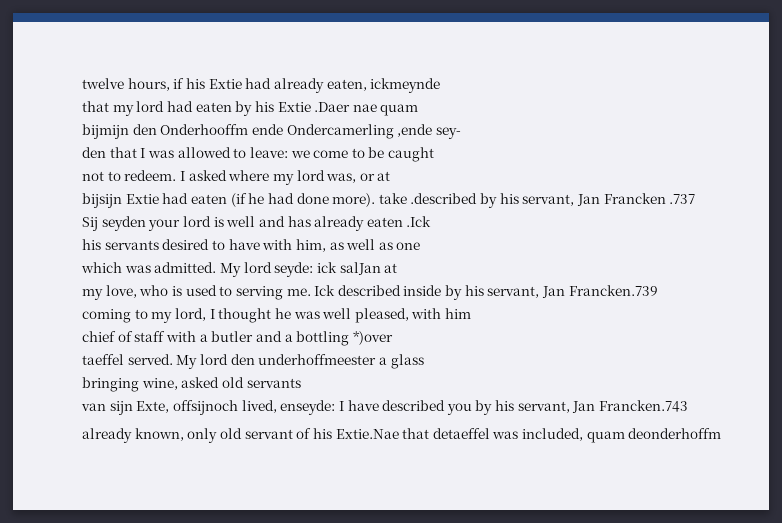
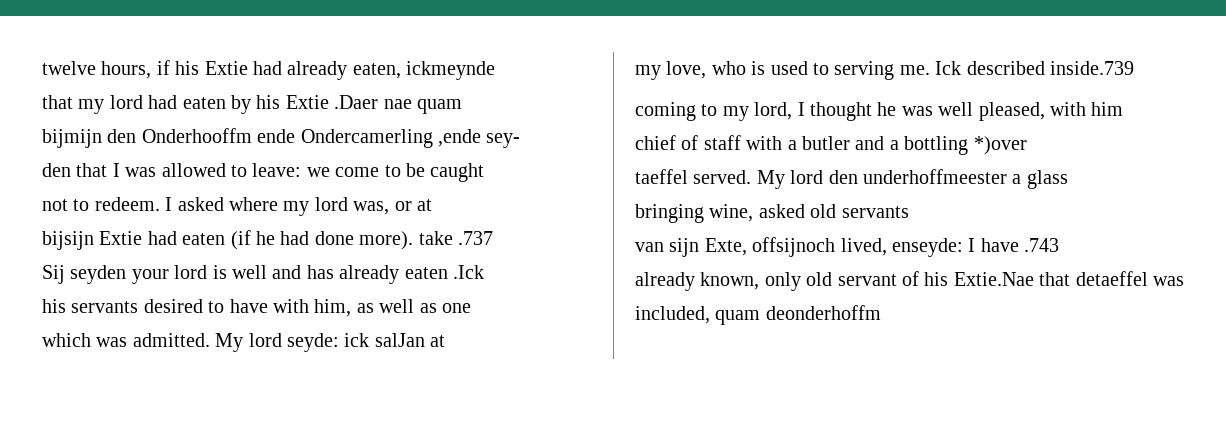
- bijsijn Extie had eaten (if he had done more). take .described by his servant, Jan Francken .737
+ bijsijn Extie had eaten (if he had done more). take .737
- Ick described inside by his servant, Jan Francken.739
+ Ick described inside.739
- van sijn Exte, offsijnoch lived, enseyde: I have described you by his servant, Jan Francken.743
+ van sijn Exte, offsijnoch lived, enseyde: I have .743

